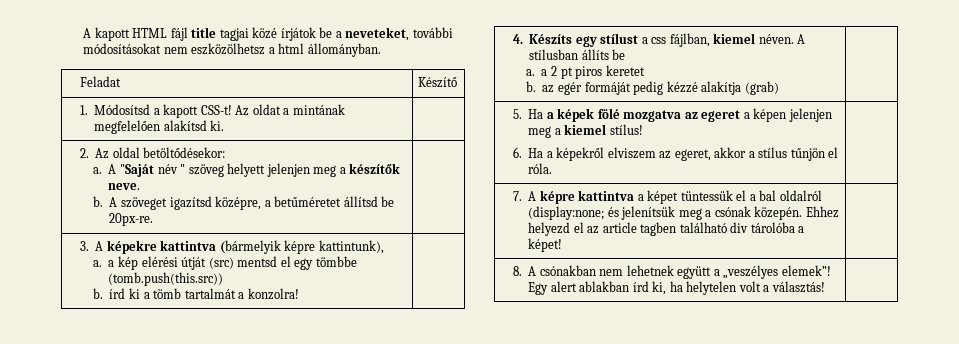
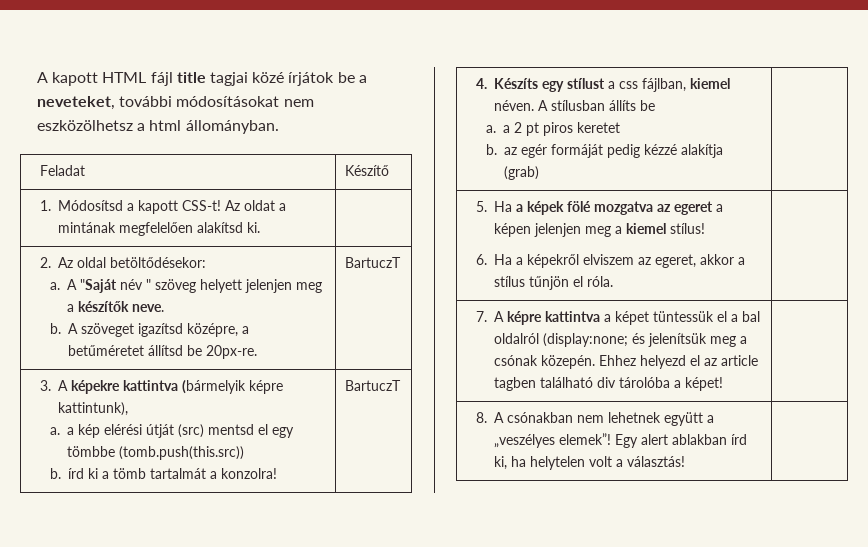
  2. Az oldal betöltődésekor:
  a. A "Saját név " szöveg helyett jelenjen meg a készítők neve.
- b. A szöveget igazítsd középre, a betűméretet állítsd be 20px-re. |
+ b. A szöveget igazítsd középre, a betűméretet állítsd be 20px-re. | BartuczT
  3. A képekre kattintva (bármelyik képre kattintunk),
  a. a kép elérési útját (src) mentsd el egy tömbbe (tomb.push(this.src))
- b. írd ki a tömb tartalmát a konzolra! |
+ b. írd ki a tömb tartalmát a konzolra! | BartuczT

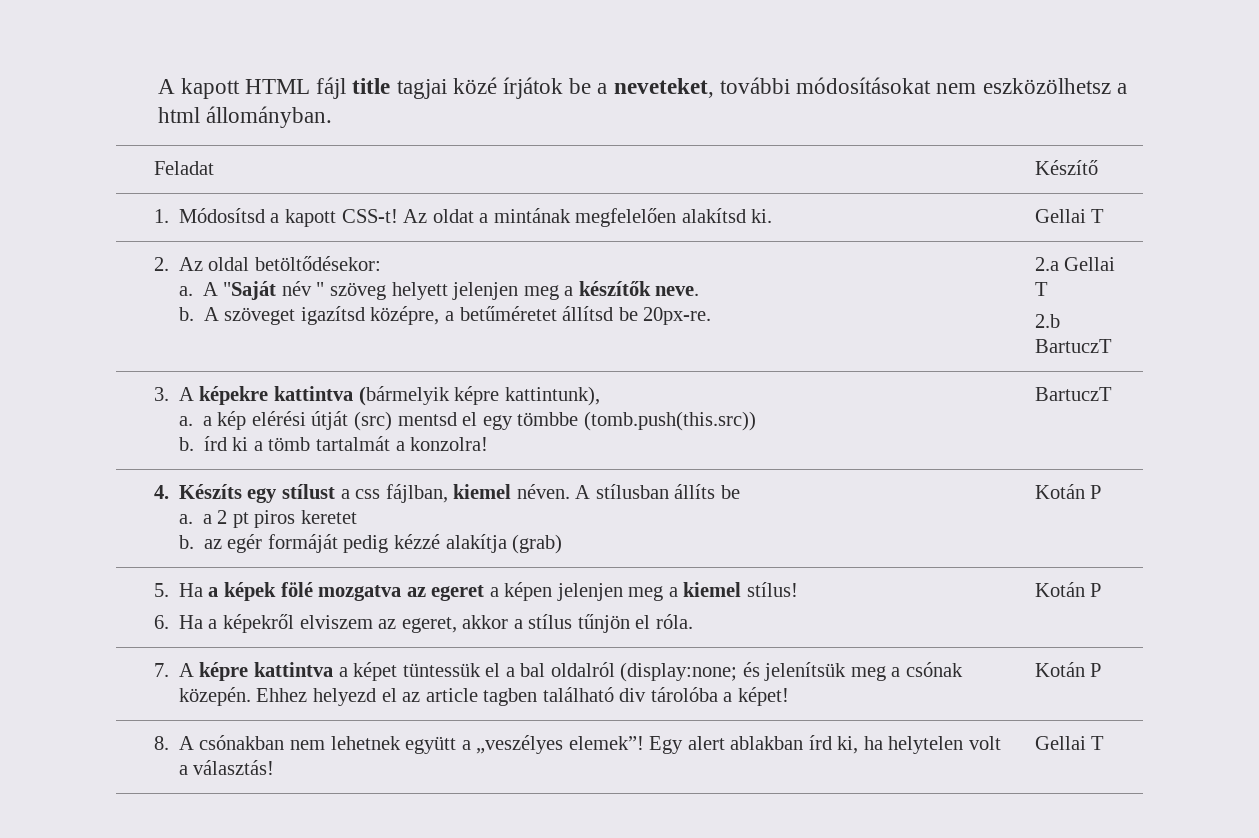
- 1. Módosítsd a kapott CSS-t! Az oldat a mintának megfelelően alakítsd ki. |
+ 1. Módosítsd a kapott CSS-t! Az oldat a mintának megfelelően alakítsd ki. | Gellai T
  2. Az oldal betöltődésekor:
  a. A "Saját név " szöveg helyett jelenjen meg a készítők neve.
- b. A szöveget igazítsd középre, a betűméretet állítsd be 20px-re. | BartuczT
+ b. A szöveget igazítsd középre, a betűméretet állítsd be 20px-re. | 2.a Gellai T
+ 2.b BartuczT
  4. Készíts egy stílust a css fájlban, kiemel néven. A stílusban állíts be
  a. a 2 pt piros keretet
- b. az egér formáját pedig kézzé alakítja (grab) |
+ b. az egér formáját pedig kézzé alakítja (grab) | Kotán P
  5. Ha a képek fölé mozgatva az egeret a képen jelenjen meg a kiemel stílus!
- 6. Ha a képekről elviszem az egeret, akkor a stílus tűnjön el róla. |
+ 6. Ha a képekről elviszem az egeret, akkor a stílus tűnjön el róla. | Kotán P
- 7. A képre kattintva a képet tüntessük el a bal oldalról (display:none; és jelenítsük meg a csónak közepén. Ehhez helyezd el az article tagben található div tárolóba a képet! |
+ 7. A képre kattintva a képet tüntessük el a bal oldalról (display:none; és jelenítsük meg a csónak közepén. Ehhez helyezd el az article tagben található div tárolóba a képet! | Kotán P
- 8. A csónakban nem lehetnek együtt a „veszélyes elemek”! Egy alert ablakban írd ki, ha helytelen volt a választás! |
+ 8. A csónakban nem lehetnek együtt a „veszélyes elemek”! Egy alert ablakban írd ki, ha helytelen volt a választás! | Gellai T

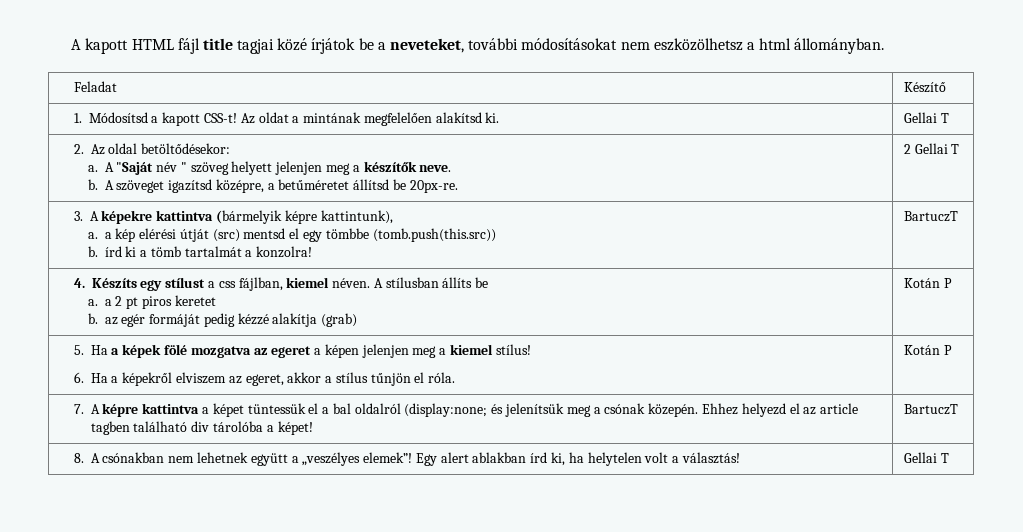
  2. Az oldal betöltődésekor:
  a. A "Saját név " szöveg helyett jelenjen meg a készítők neve.
- b. A szöveget igazítsd középre, a betűméretet állítsd be 20px-re. | 2.a Gellai T
- 2.b BartuczT
+ b. A szöveget igazítsd középre, a betűméretet állítsd be 20px-re. | 2 Gellai T
- 7. A képre kattintva a képet tüntessük el a bal oldalról (display:none; és jelenítsük meg a csónak közepén. Ehhez helyezd el az article tagben található div tárolóba a képet! | Kotán P
+ 7. A képre kattintva a képet tüntessük el a bal oldalról (display:none; és jelenítsük meg a csónak közepén. Ehhez helyezd el az article tagben található div tárolóba a képet! | BartuczT

